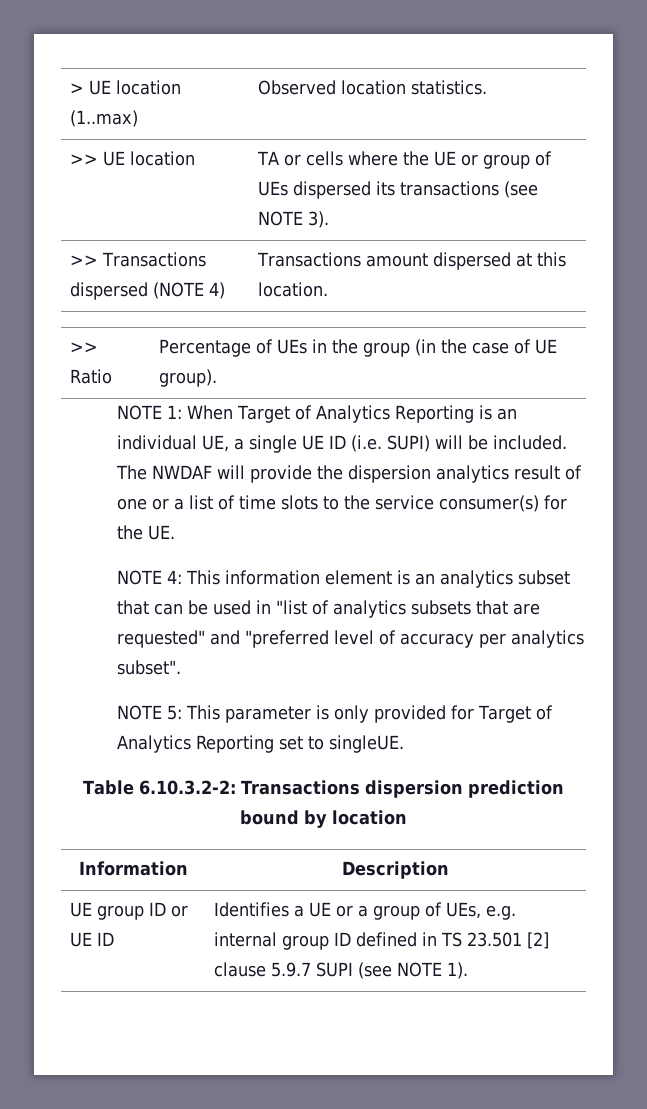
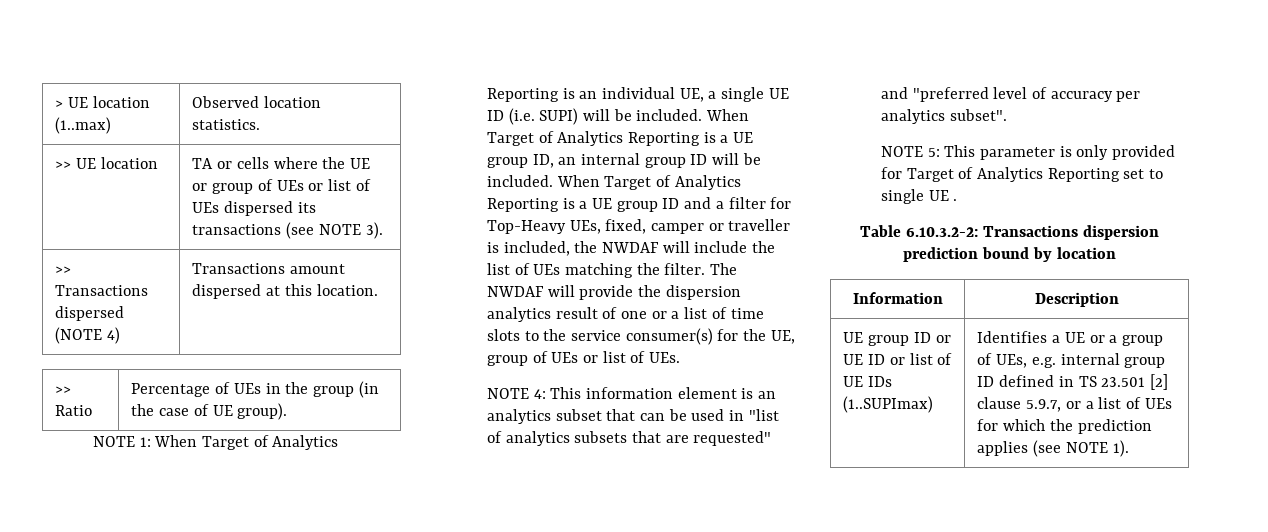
- >> UE location | TA or cells where the UE or group of UEs dispersed its transactions (see NOTE 3).
+ >> UE location | TA or cells where the UE or group of UEs or list of UEs dispersed its transactions (see NOTE 3).
+ When Target of Analytics Reporting is a UE group ID, an internal group ID will be included. When Target of Analytics Reporting is a UE group ID and a filter for Top-Heavy UEs, fixed, camper or traveller is included, the NWDAF will include the list of UEs matching the filter.
- The NWDAF will provide the dispersion analytics result of one or a list of time slots to the service consumer(s) for the UE.
+ The NWDAF will provide the dispersion analytics result of one or a list of time slots to the service consumer(s) for the UE, group of UEs or list of UEs.
- NOTE 5: This parameter is only provided for Target of Analytics Reporting set to singleUE.
+ NOTE 5: This parameter is only provided for Target of Analytics Reporting set to single UE .
- UE group ID or UE ID
+ UE group ID or UE ID or list of UE IDs (1..SUPImax)
- Identifies a UE or a group of UEs, e.g. internal group ID defined in TS 23.501 [2] clause 5.9.7 SUPI (see NOTE 1).
+ Identifies a UE or a group of UEs, e.g. internal group ID defined in TS 23.501 [2] clause 5.9.7, or a list of UEs for which the prediction applies (see NOTE 1).

